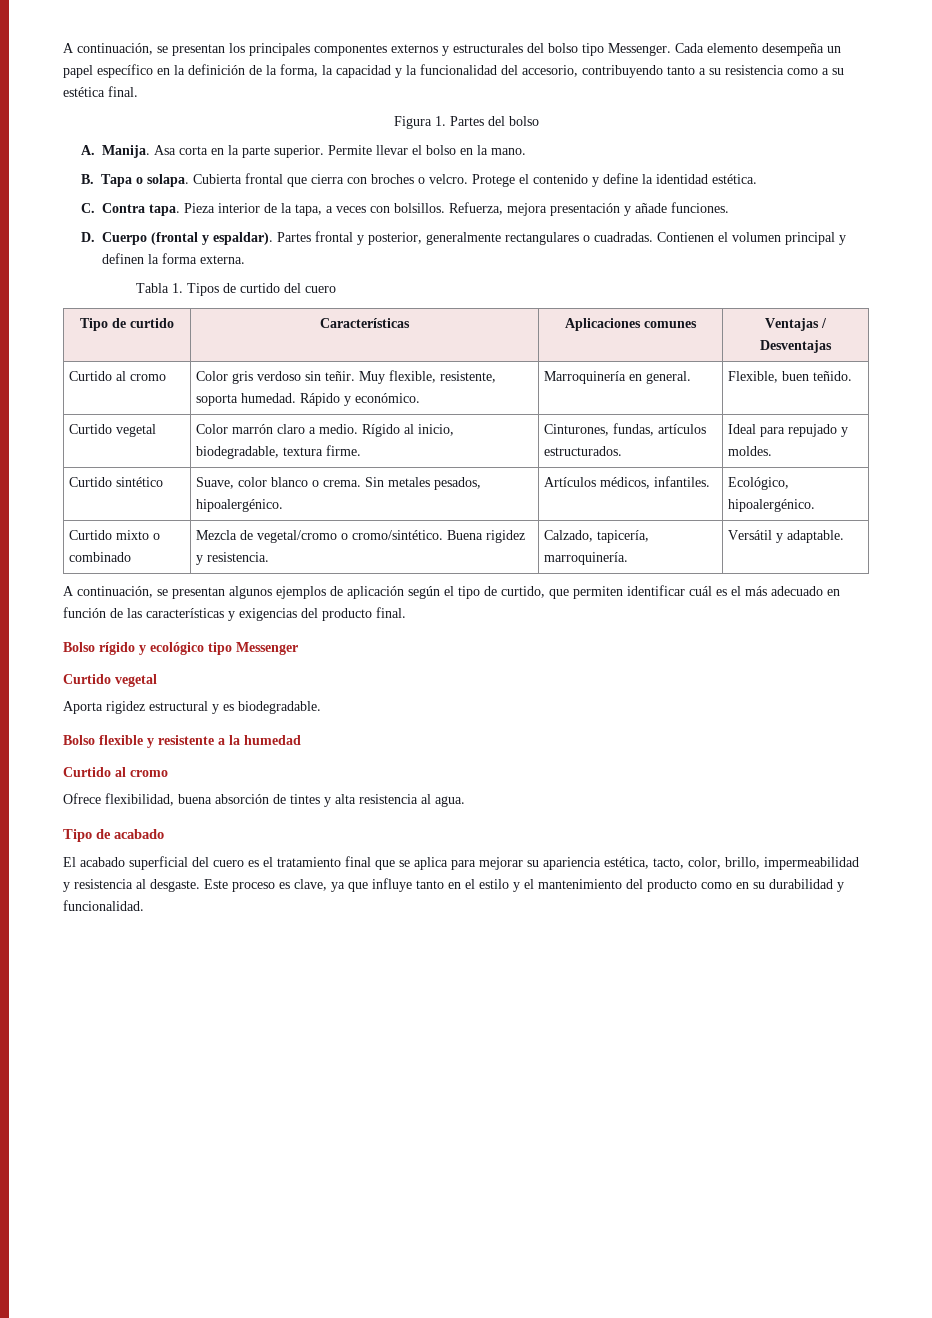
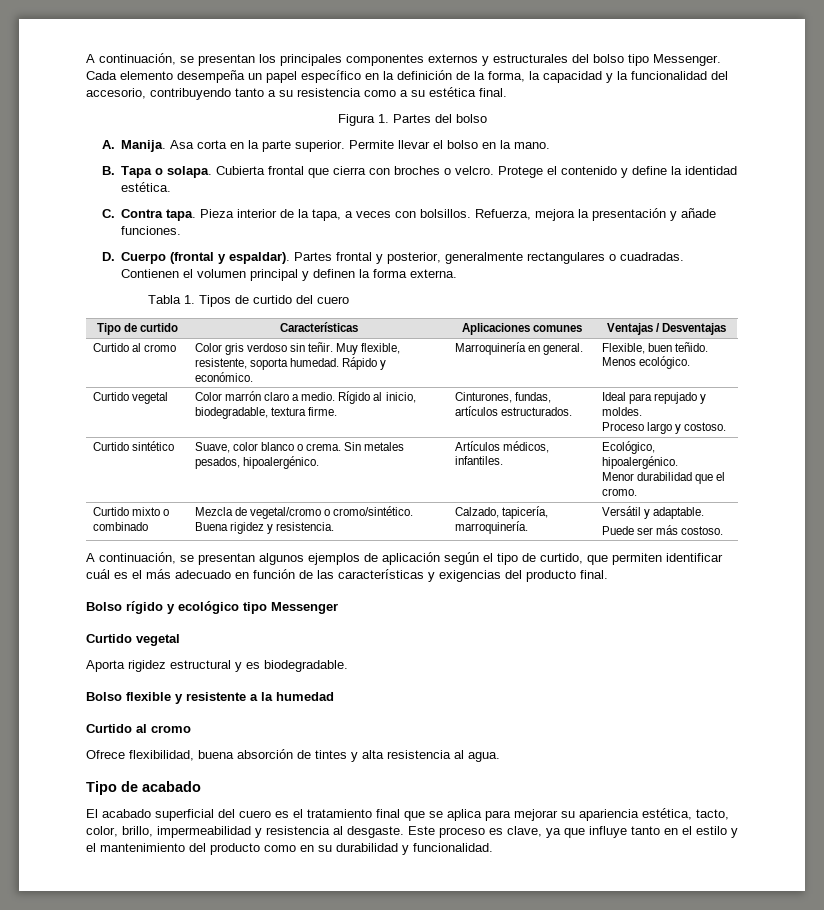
- Refuerza, mejora presentación y añade funciones.
+ Refuerza, mejora la presentación y añade funciones.
- Curtido al cromo | Color gris verdoso sin teñir. Muy flexible, resistente, soporta humedad. Rápido y económico. | Marroquinería en general. | Flexible, buen teñido.
+ Curtido al cromo | Color gris verdoso sin teñir. Muy flexible, resistente, soporta humedad. Rápido y económico. | Marroquinería en general. | Flexible, buen teñido. Menos ecológico.
  Curtido vegetal | Color marrón claro a medio. Rígido al inicio, biodegradable, textura firme. | Cinturones, fundas, artículos estructurados. | Ideal para repujado y moldes.
+ Proceso largo y costoso.
  Curtido sintético | Suave, color blanco o crema. Sin metales pesados, hipoalergénico. | Artículos médicos, infantiles. | Ecológico, hipoalergénico.
+ Menor durabilidad que el cromo.
  Curtido mixto o combinado | Mezcla de vegetal/cromo o cromo/sintético. Buena rigidez y resistencia. | Calzado, tapicería, marroquinería. | Versátil y adaptable.
+ Puede ser más costoso.

